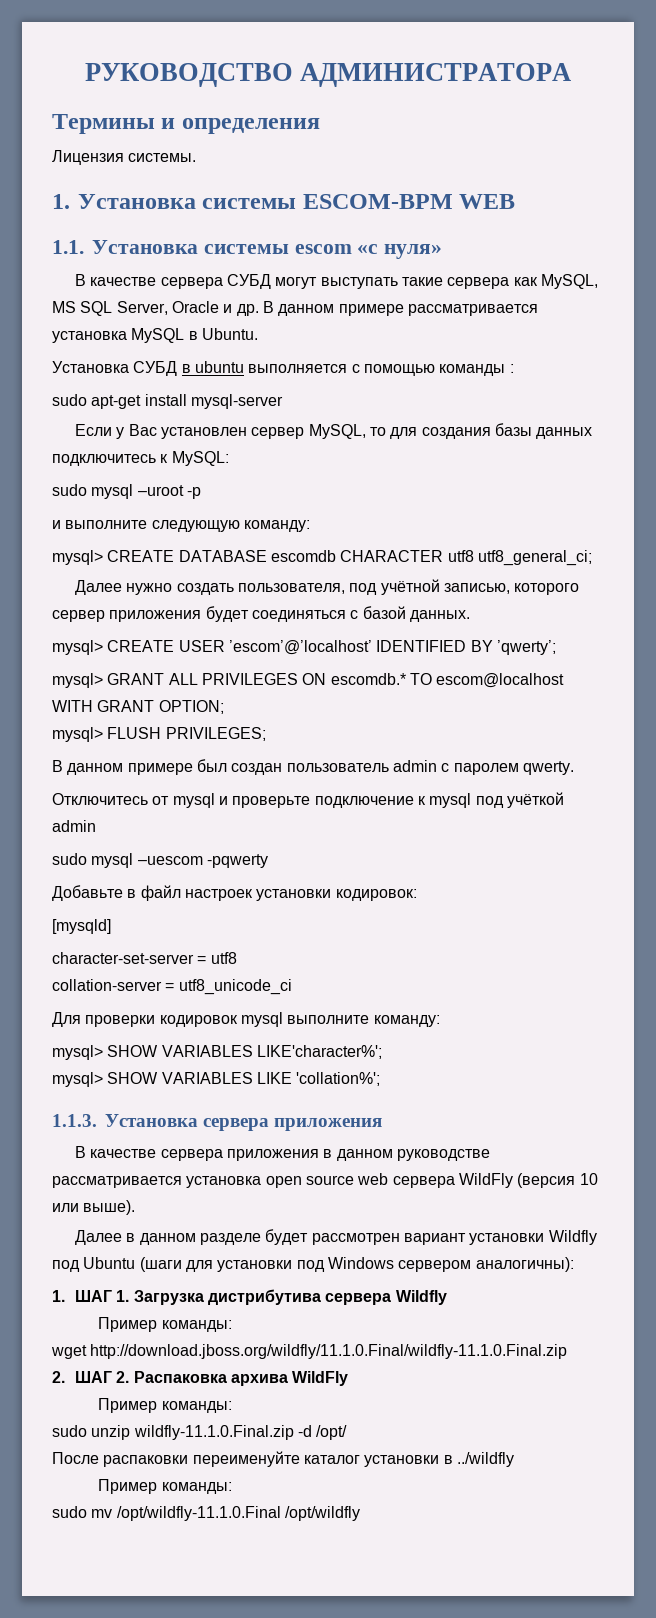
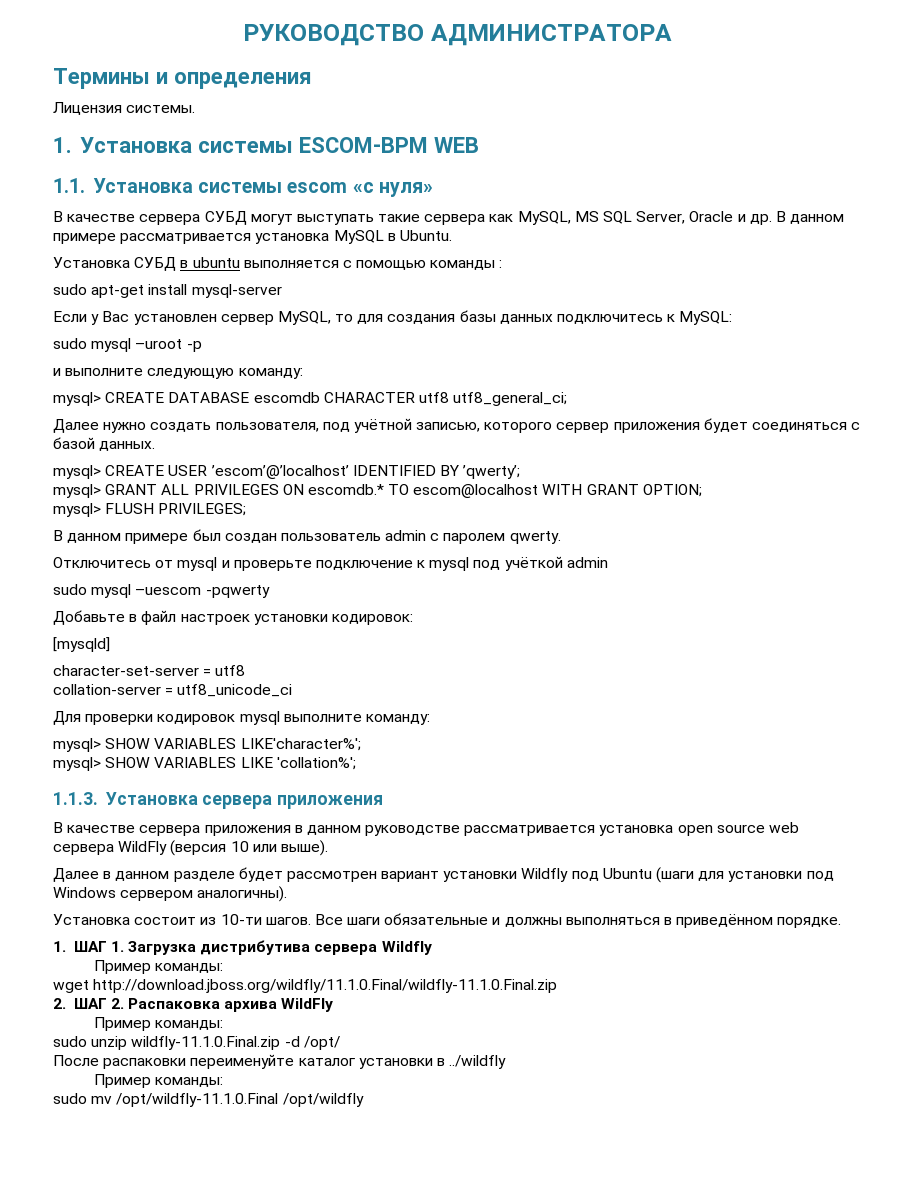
- Далее в данном разделе будет рассмотрен вариант установки Wildfly под Ubuntu (шаги для установки под Windows сервером аналогичны):
+ Далее в данном разделе будет рассмотрен вариант установки Wildfly под Ubuntu (шаги для установки под Windows сервером аналогичны).
+ Установка состоит из 10-ти шагов. Все шаги обязательные и должны выполняться в приведённом порядке.

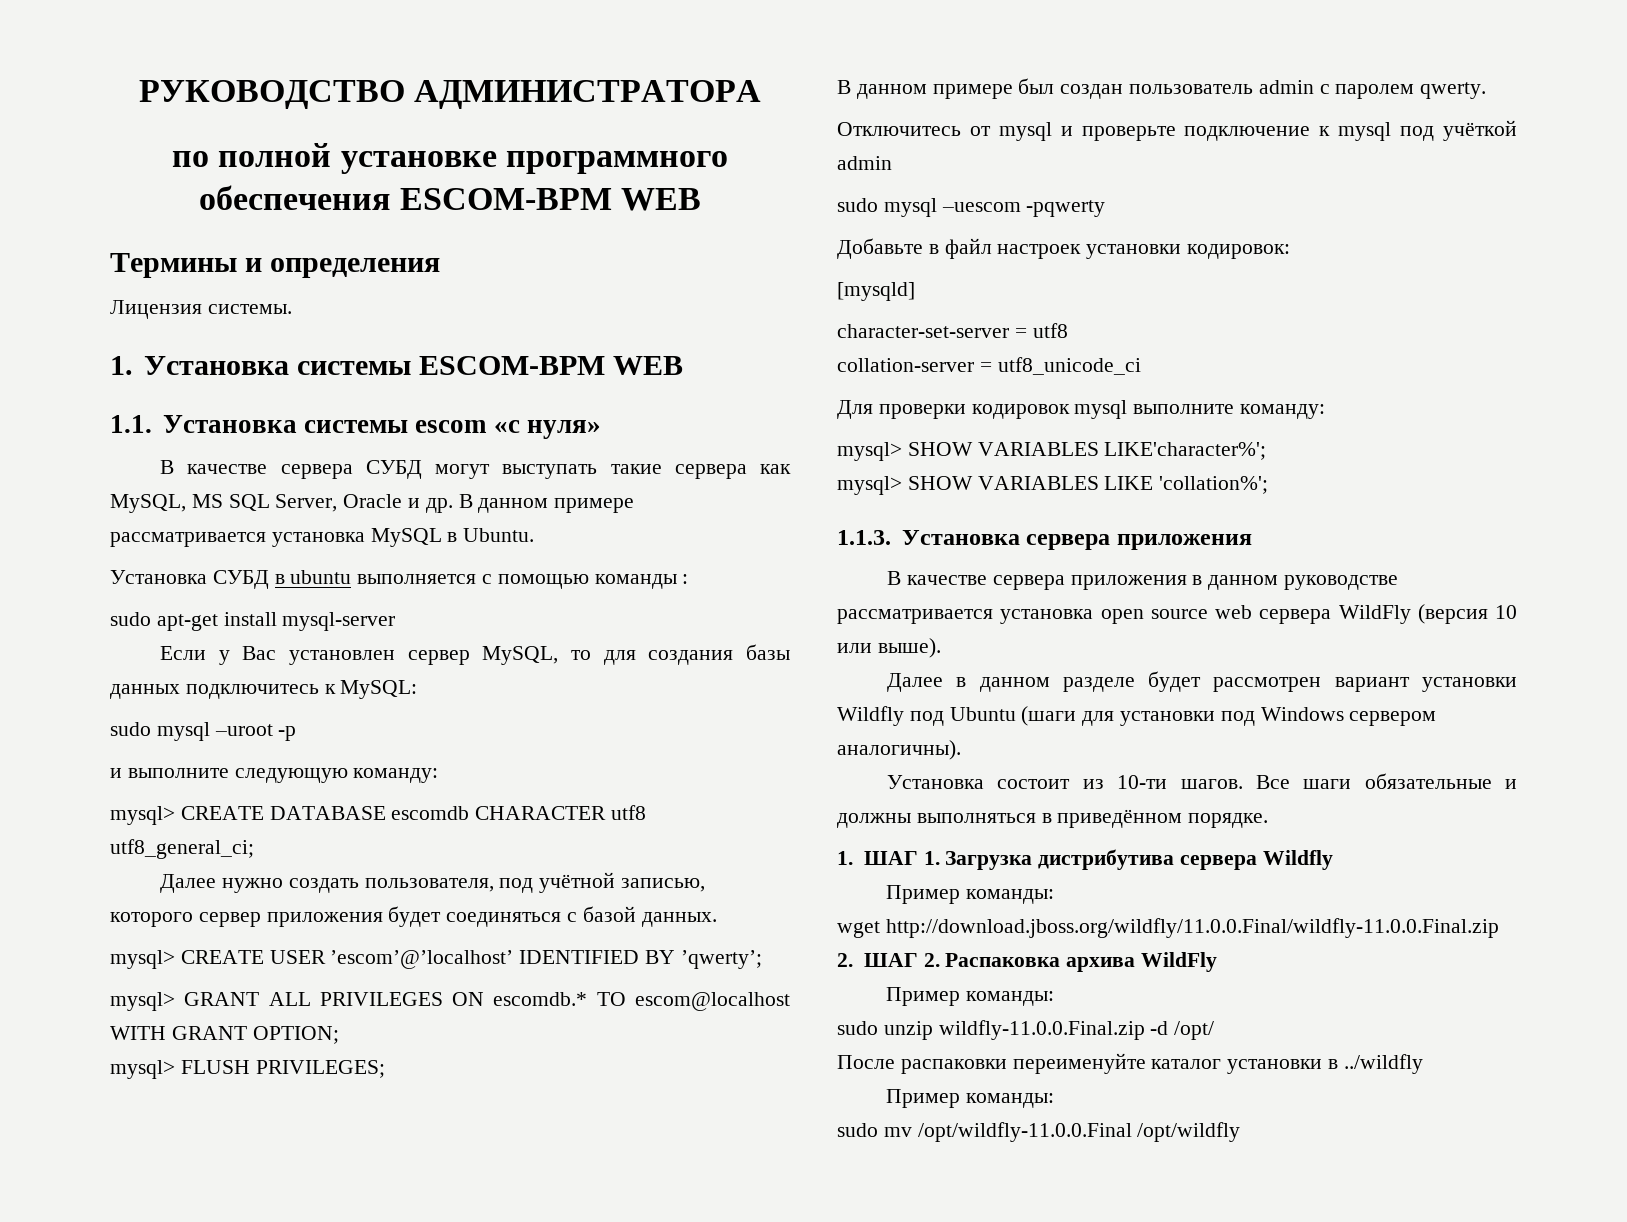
+ по полной установке программного обеспечения ESCOM-BPM WEB
- wget http://download.jboss.org/wildfly/11.1.0.Final/wildfly-11.1.0.Final.zip
+ wget http://download.jboss.org/wildfly/11.0.0.Final/wildfly-11.0.0.Final.zip
- sudo unzip wildfly-11.1.0.Final.zip -d /opt/
+ sudo unzip wildfly-11.0.0.Final.zip -d /opt/
- sudo mv /opt/wildfly-11.1.0.Final /opt/wildfly
+ sudo mv /opt/wildfly-11.0.0.Final /opt/wildfly

